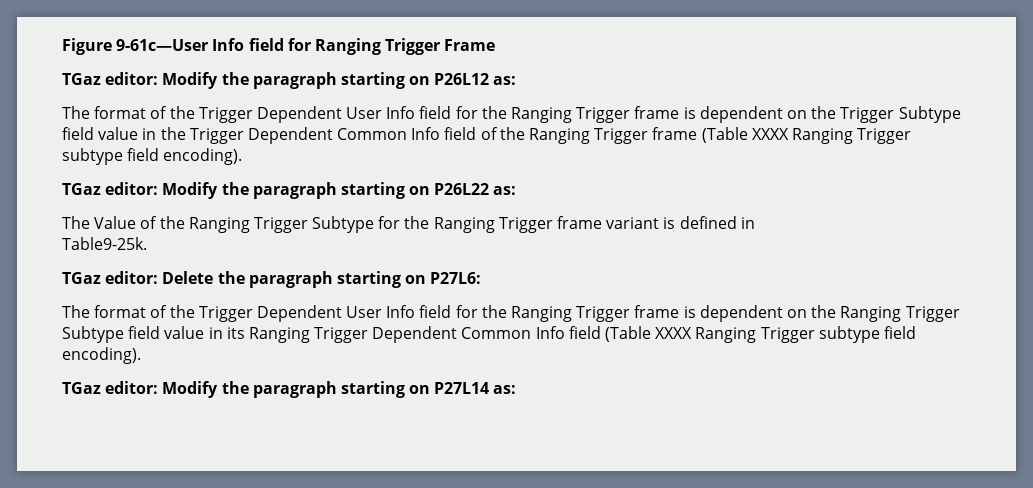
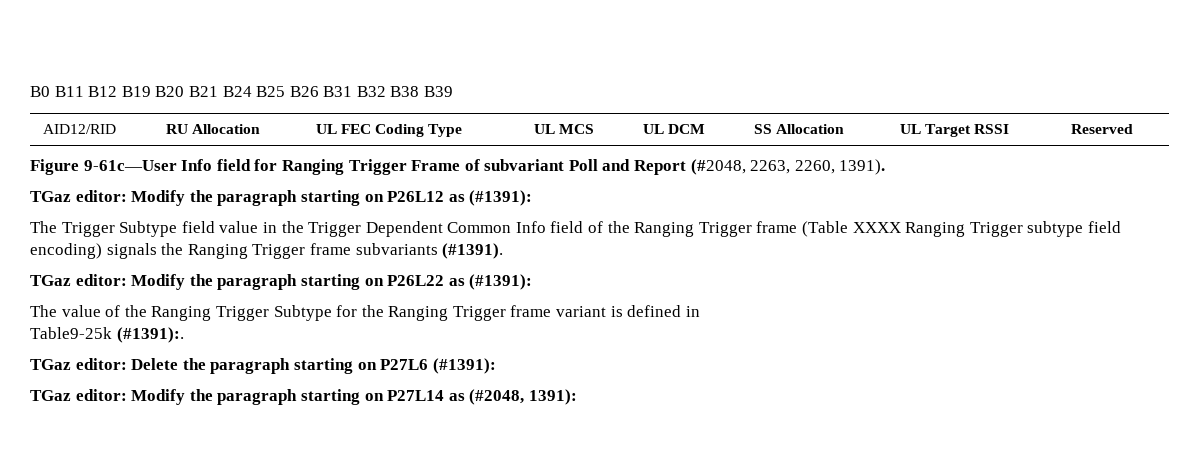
+ B0 B11 B12 B19 B20 B21 B24 B25 B26 B31 B32 B38 B39
+ AID12/RID | RU Allocation | UL FEC Coding Type | UL MCS | UL DCM | SS Allocation | UL Target RSSI | Reserved
- Figure 9-61c—User Info field for Ranging Trigger Frame
+ Figure 9-61c—User Info field for Ranging Trigger Frame of subvariant Poll and Report (#2048, 2263, 2260, 1391).
- TGaz editor: Modify the paragraph starting on P26L12 as:
- The format of the Trigger Dependent User Info field for the Ranging Trigger frame is dependent on the Trigger Subtype field value in the Trigger Dependent Common Info field of the Ranging Trigger frame (Table XXXX Ranging Trigger subtype field encoding).
+ TGaz editor: Modify the paragraph starting on P26L12 as (#1391):
+ The Trigger Subtype field value in the Trigger Dependent Common Info field of the Ranging Trigger frame (Table XXXX Ranging Trigger subtype field encoding) signals the Ranging Trigger frame subvariants (#1391).
- TGaz editor: Modify the paragraph starting on P26L22 as:
- The Value of the Ranging Trigger Subtype for the Ranging Trigger frame variant is defined in
+ TGaz editor: Modify the paragraph starting on P26L22 as (#1391):
+ The value of the Ranging Trigger Subtype for the Ranging Trigger frame variant is defined in
- Table9-25k.
+ Table9-25k (#1391):.
- TGaz editor: Delete the paragraph starting on P27L6:
- The format of the Trigger Dependent User Info field for the Ranging Trigger frame is dependent on the Ranging Trigger Subtype field value in its Ranging Trigger Dependent Common Info field (Table XXXX Ranging Trigger subtype field encoding).
+ TGaz editor: Delete the paragraph starting on P27L6 (#1391):
- TGaz editor: Modify the paragraph starting on P27L14 as:
+ TGaz editor: Modify the paragraph starting on P27L14 as (#2048, 1391):

